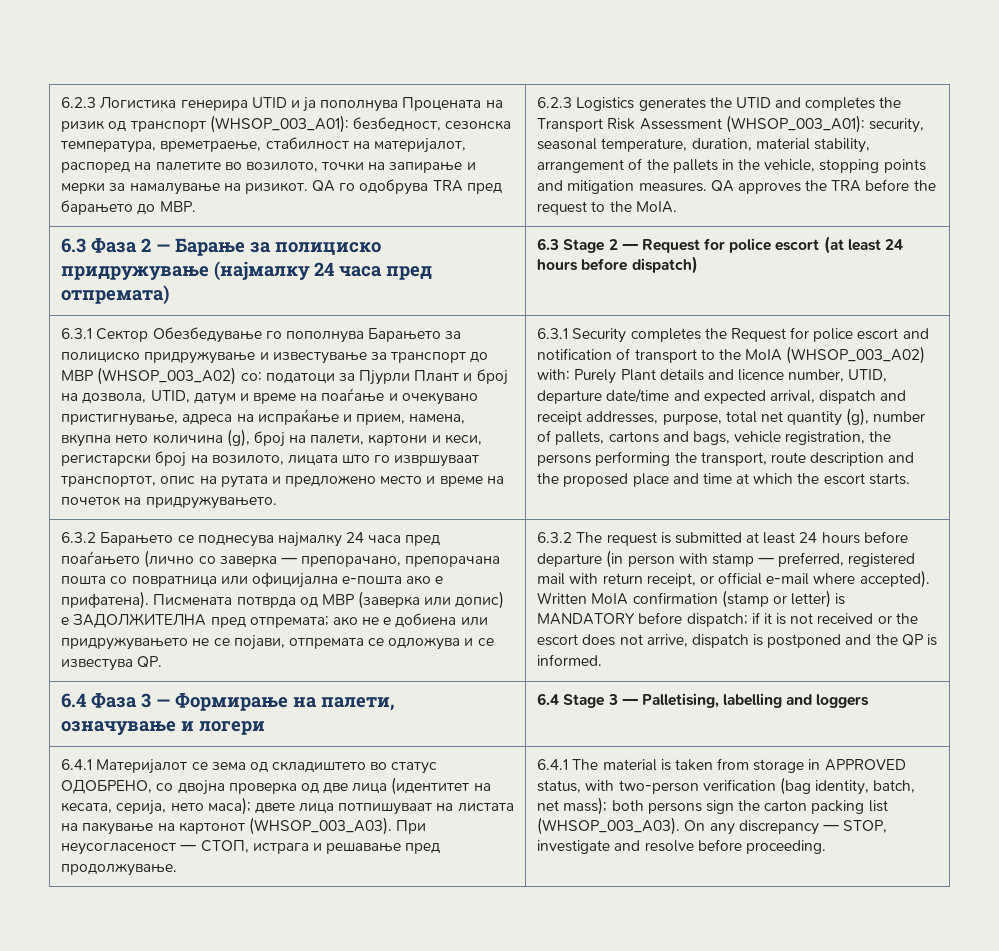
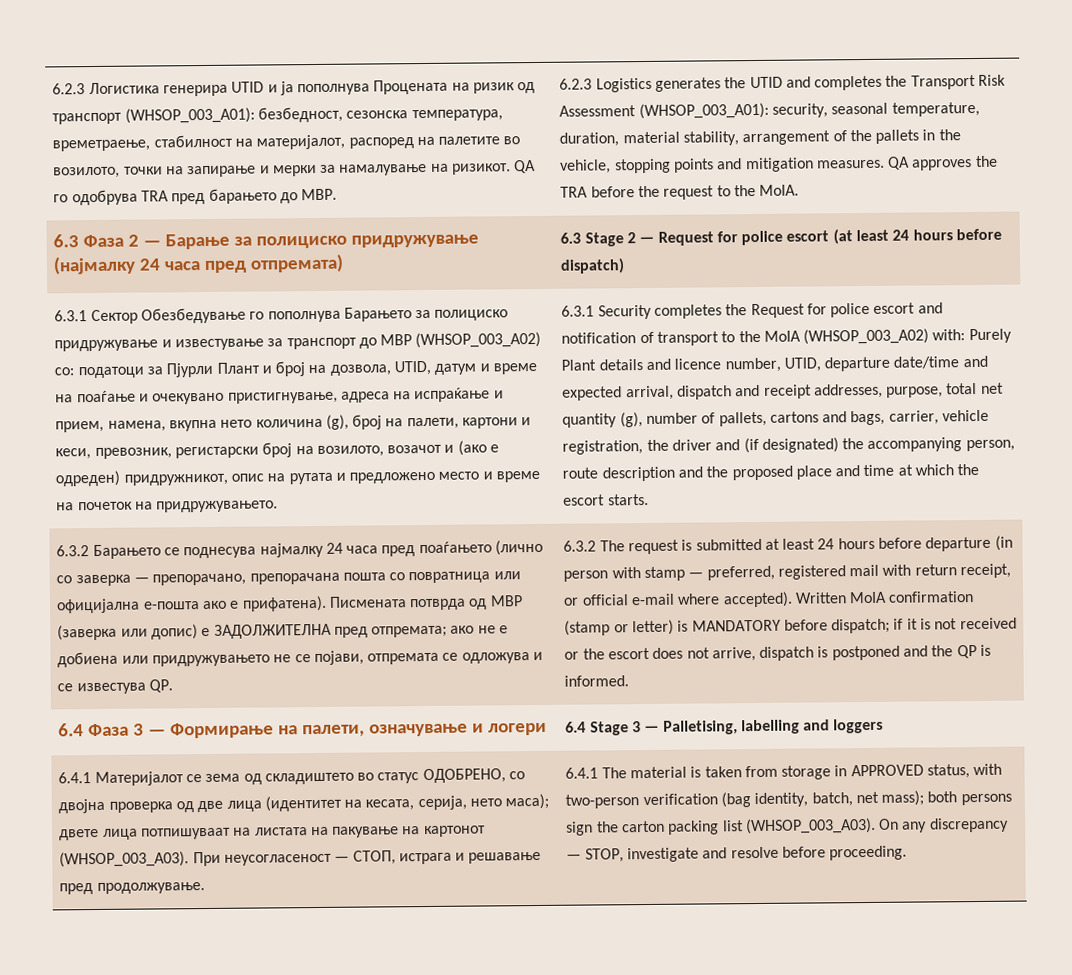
- податоци за Пјурли Плант и број на дозвола, UTID, датум и време на поаѓање и очекувано пристигнување, адреса на испраќање и прием, намена, вкупна нето количина (g), број на палети, картони и кеси, регистарски број на возилото, лицата што го извршуваат транспортот, опис на рутата и предложено место и време на почеток на придружувањето.
+ податоци за Пјурли Плант и број на дозвола, UTID, датум и време на поаѓање и очекувано пристигнување, адреса на испраќање и прием, намена, вкупна нето количина (g), број на палети, картони и кеси, превозник, регистарски број на возилото, возачот и (ако е одреден) придружникот, опис на рутата и предложено место и време на почеток на придружувањето.
- 6.3.1 Security completes the Request for police escort and notification of transport to the MoIA (WHSOP_003_A02) with: Purely Plant details and licence number, UTID, departure date/time and expected arrival, dispatch and receipt addresses, purpose, total net quantity (g), number of pallets, cartons and bags, vehicle registration, the persons performing the transport, route description and the proposed place and time at which the escort starts.
+ 6.3.1 Security completes the Request for police escort and notification of transport to the MoIA (WHSOP_003_A02) with: Purely Plant details and licence number, UTID, departure date/time and expected arrival, dispatch and receipt addresses, purpose, total net quantity (g), number of pallets, cartons and bags, carrier, vehicle registration, the driver and (if designated) the accompanying person, route description and the proposed place and time at which the escort starts.

